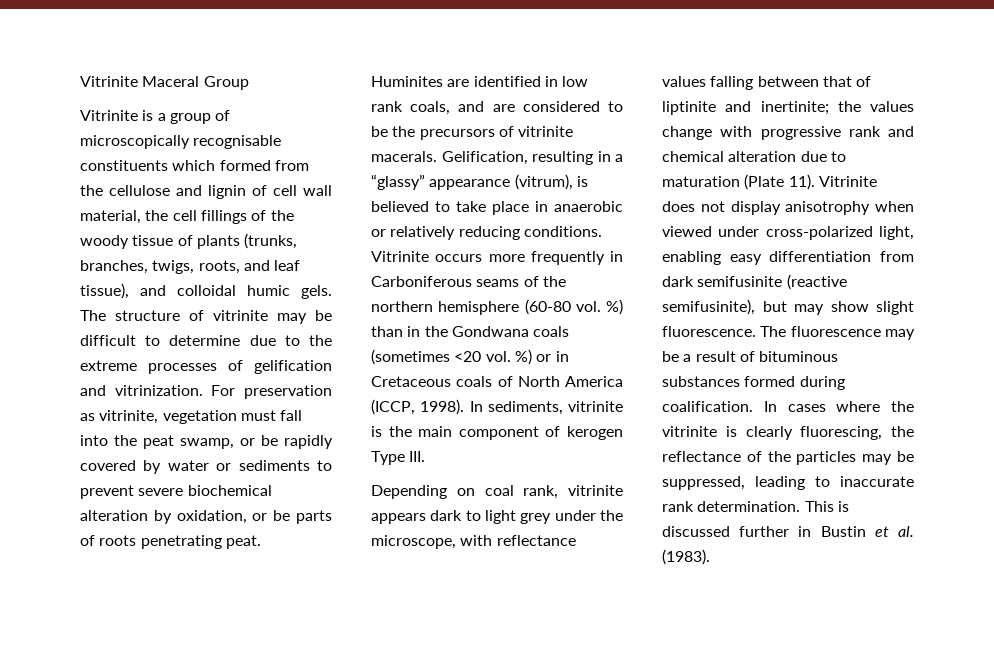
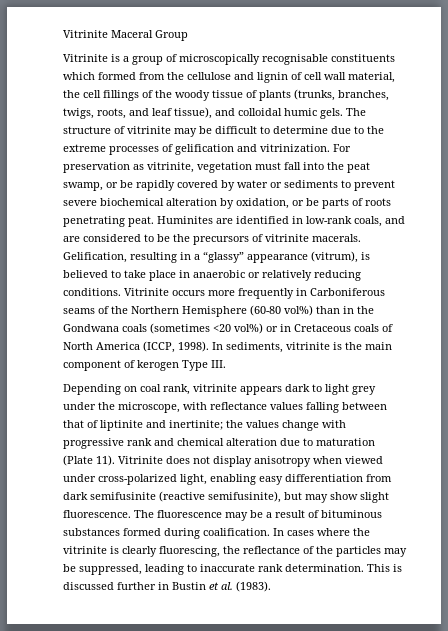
- Huminites are identified in low rank coals, and are considered to be the precursors of vitrinite macerals.
+ Huminites are identified in low-rank coals, and are considered to be the precursors of vitrinite macerals.
- Vitrinite occurs more frequently in Carboniferous seams of the northern hemisphere (60-80 vol. %) than in the Gondwana coals (sometimes <20 vol. %) or in Cretaceous coals of North America (ICCP, 1998).
+ Vitrinite occurs more frequently in Carboniferous seams of the Northern Hemisphere (60-80 vol%) than in the Gondwana coals (sometimes <20 vol%) or in Cretaceous coals of North America (ICCP, 1998).
- Vitrinite does not display anisotrophy when viewed under cross-polarized light, enabling easy differentiation from dark semifusinite (reactive semifusinite), but may show slight fluorescence.
+ Vitrinite does not display anisotropy when viewed under cross-polarized light, enabling easy differentiation from dark semifusinite (reactive semifusinite), but may show slight fluorescence.

